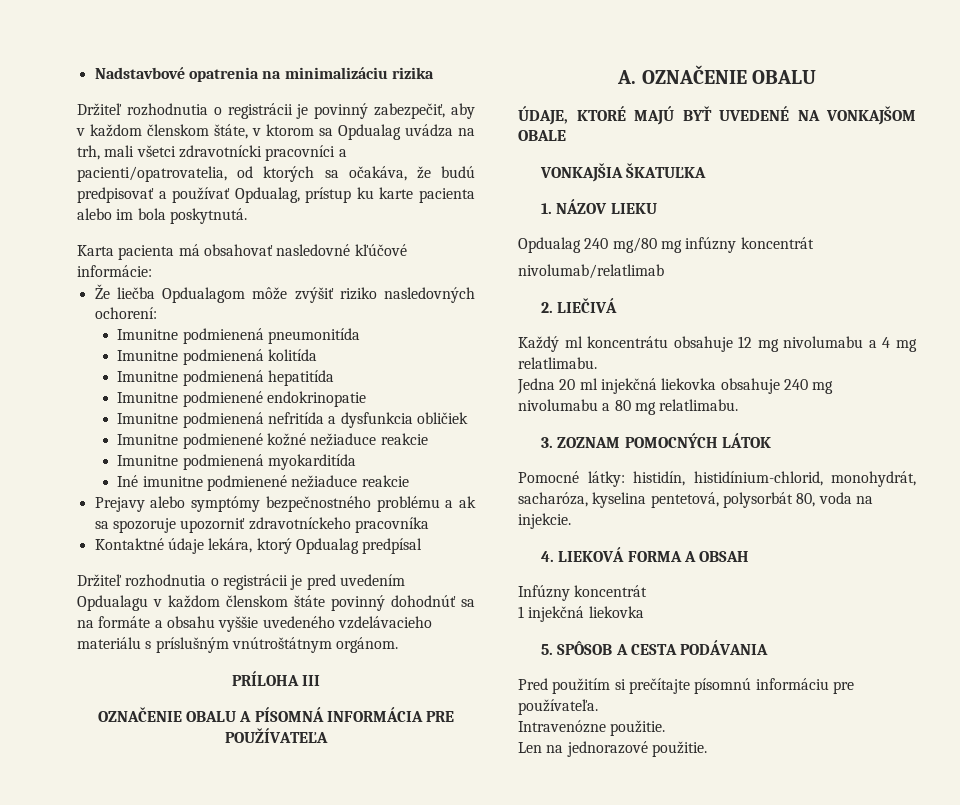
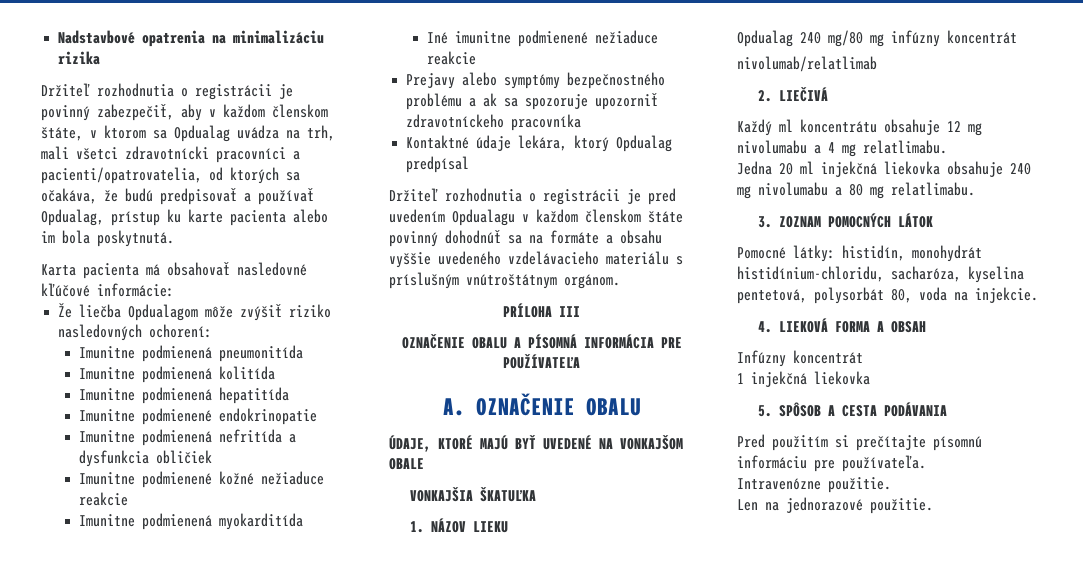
- Pomocné látky: histidín, histidínium-chlorid, monohydrát, sacharóza, kyselina pentetová, polysorbát 80, voda na injekcie.
+ Pomocné látky: histidín, monohydrát histidínium-chloridu, sacharóza, kyselina pentetová, polysorbát 80, voda na injekcie.

